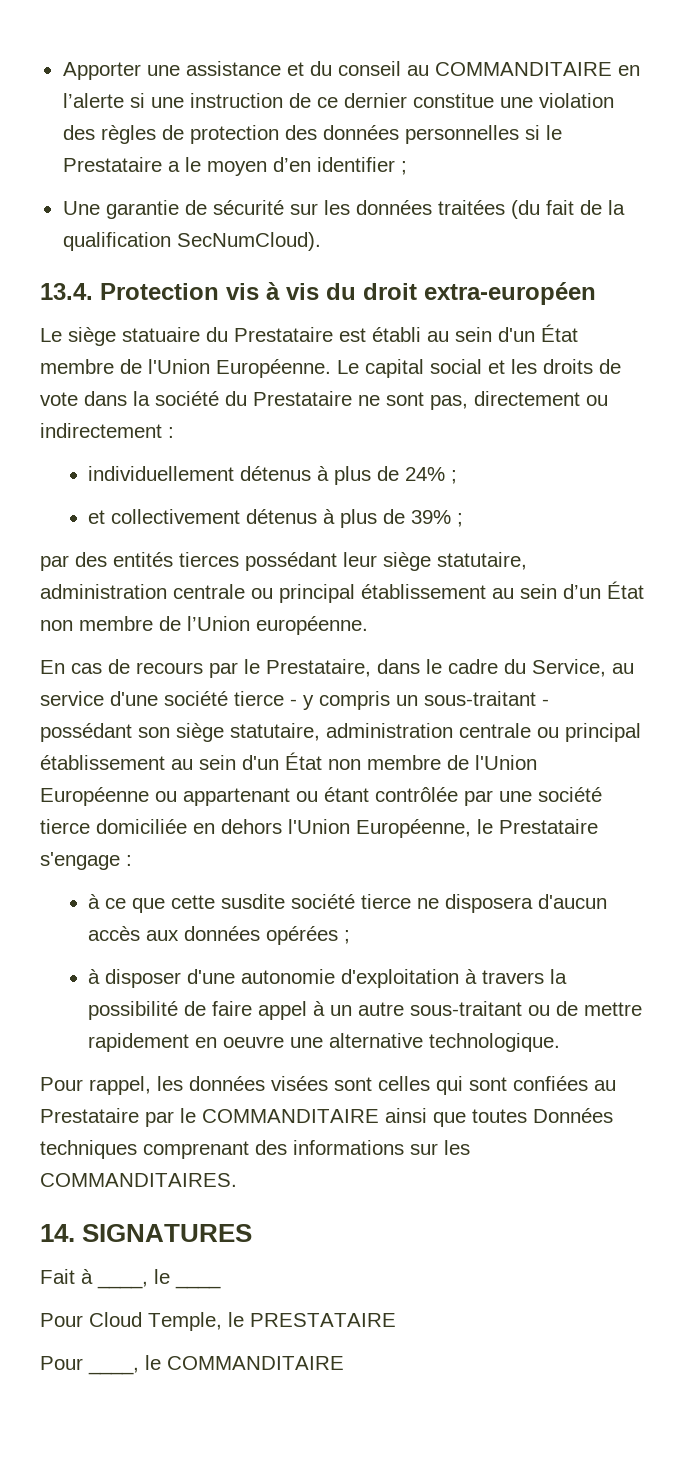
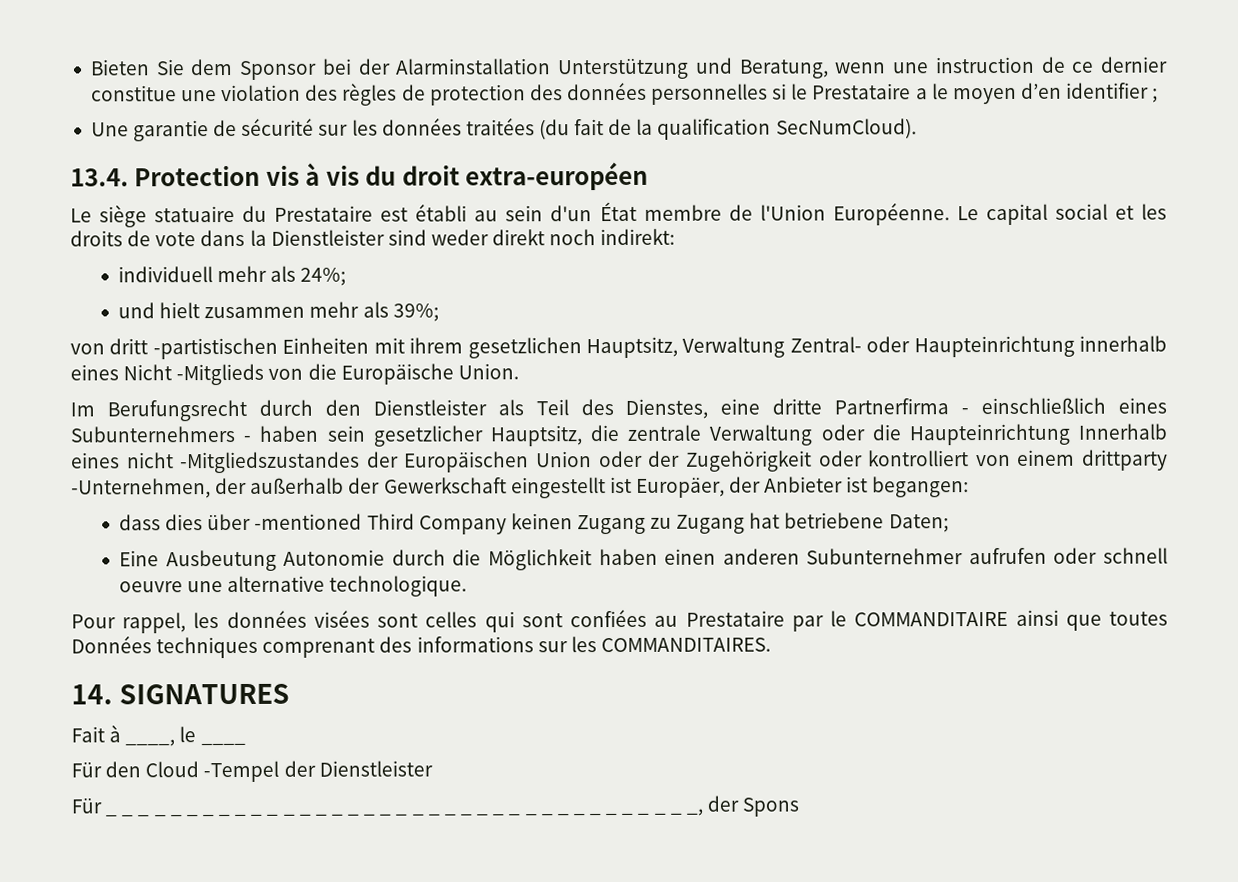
- Apporter une assistance et du conseil au COMMANDITAIRE en l’alerte si une instruction de ce dernier constitue une violation des règles de protection des données personnelles si le Prestataire a le moyen d’en identifier ;
+ Bieten Sie dem Sponsor bei der Alarminstallation Unterstützung und Beratung, wenn une instruction de ce dernier constitue une violation des règles de protection des données personnelles si le Prestataire a le moyen d’en identifier ;
- Le capital social et les droits de vote dans la société du Prestataire ne sont pas, directement ou indirectement :
- individuellement détenus à plus de 24% ;
- et collectivement détenus à plus de 39% ;
- par des entités tierces possédant leur siège statutaire, administration centrale ou principal établissement au sein d’un État non membre de l’Union européenne.
- En cas de recours par le Prestataire, dans le cadre du Service, au service d'une société tierce - y compris un sous-traitant - possédant son siège statutaire, administration centrale ou principal établissement au sein d'un État non membre de l'Union Européenne ou appartenant ou étant contrôlée par une société tierce domiciliée en dehors l'Union Européenne, le Prestataire s'engage :
- à ce que cette susdite société tierce ne disposera d'aucun accès aux données opérées ;
- à disposer d'une autonomie d'exploitation à travers la possibilité de faire appel à un autre sous-traitant ou de mettre rapidement en oeuvre une alternative technologique.
+ Le capital social et les droits de vote dans la Dienstleister sind weder direkt noch indirekt:
+ individuell mehr als 24%;
+ und hielt zusammen mehr als 39%;
+ von dritt -partistischen Einheiten mit ihrem gesetzlichen Hauptsitz, Verwaltung Zentral- oder Haupteinrichtung innerhalb eines Nicht -Mitglieds von die Europäische Union.
+ Im Berufungsrecht durch den Dienstleister als Teil des Dienstes, eine dritte Partnerfirma - einschließlich eines Subunternehmers - haben sein gesetzlicher Hauptsitz, die zentrale Verwaltung oder die Haupteinrichtung Innerhalb eines nicht -Mitgliedszustandes der Europäischen Union oder der Zugehörigkeit oder kontrolliert von einem drittparty -Unternehmen, der außerhalb der Gewerkschaft eingestellt ist Europäer, der Anbieter ist begangen:
+ dass dies über -mentioned Third Company keinen Zugang zu Zugang hat betriebene Daten;
+ Eine Ausbeutung Autonomie durch die Möglichkeit haben einen anderen Subunternehmer aufrufen oder schnell oeuvre une alternative technologique.
- Pour Cloud Temple, le PRESTATAIRE
- Pour ____, le COMMANDITAIRE
+ Für den Cloud -Tempel der Dienstleister
+ Für _ _ _ _ _ _ _ _ _ _ _ _ _ _ _ _ _ _ _ _ _ _ _ _ _ _ _ _ _ _ _ _ _ _ _ _ _, der Spons

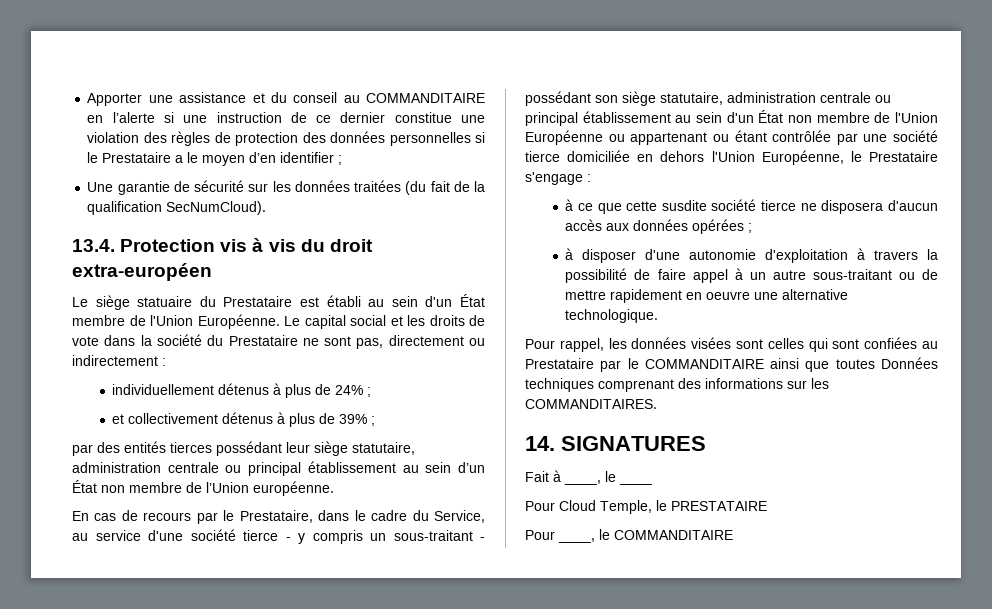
- Bieten Sie dem Sponsor bei der Alarminstallation Unterstützung und Beratung, wenn une instruction de ce dernier constitue une violation des règles de protection des données personnelles si le Prestataire a le moyen d’en identifier ;
+ Apporter une assistance et du conseil au COMMANDITAIRE en l’alerte si une instruction de ce dernier constitue une violation des règles de protection des données personnelles si le Prestataire a le moyen d’en identifier ;
- Le capital social et les droits de vote dans la Dienstleister sind weder direkt noch indirekt:
- individuell mehr als 24%;
- und hielt zusammen mehr als 39%;
- von dritt -partistischen Einheiten mit ihrem gesetzlichen Hauptsitz, Verwaltung Zentral- oder Haupteinrichtung innerhalb eines Nicht -Mitglieds von die Europäische Union.
- Im Berufungsrecht durch den Dienstleister als Teil des Dienstes, eine dritte Partnerfirma - einschließlich eines Subunternehmers - haben sein gesetzlicher Hauptsitz, die zentrale Verwaltung oder die Haupteinrichtung Innerhalb eines nicht -Mitgliedszustandes der Europäischen Union oder der Zugehörigkeit oder kontrolliert von einem drittparty -Unternehmen, der außerhalb der Gewerkschaft eingestellt ist Europäer, der Anbieter ist begangen:
- dass dies über -mentioned Third Company keinen Zugang zu Zugang hat betriebene Daten;
- Eine Ausbeutung Autonomie durch die Möglichkeit haben einen anderen Subunternehmer aufrufen oder schnell oeuvre une alternative technologique.
+ Le capital social et les droits de vote dans la société du Prestataire ne sont pas, directement ou indirectement :
+ individuellement détenus à plus de 24% ;
+ et collectivement détenus à plus de 39% ;
+ par des entités tierces possédant leur siège statutaire, administration centrale ou principal établissement au sein d’un État non membre de l’Union européenne.
+ En cas de recours par le Prestataire, dans le cadre du Service, au service d'une société tierce - y compris un sous-traitant - possédant son siège statutaire, administration centrale ou principal établissement au sein d'un État non membre de l'Union Européenne ou appartenant ou étant contrôlée par une société tierce domiciliée en dehors l'Union Européenne, le Prestataire s'engage :
+ à ce que cette susdite société tierce ne disposera d'aucun accès aux données opérées ;
+ à disposer d'une autonomie d'exploitation à travers la possibilité de faire appel à un autre sous-traitant ou de mettre rapidement en oeuvre une alternative technologique.
- Für den Cloud -Tempel der Dienstleister
- Für _ _ _ _ _ _ _ _ _ _ _ _ _ _ _ _ _ _ _ _ _ _ _ _ _ _ _ _ _ _ _ _ _ _ _ _ _, der Spons
+ Pour Cloud Temple, le PRESTATAIRE
+ Pour ____, le COMMANDITAIRE

